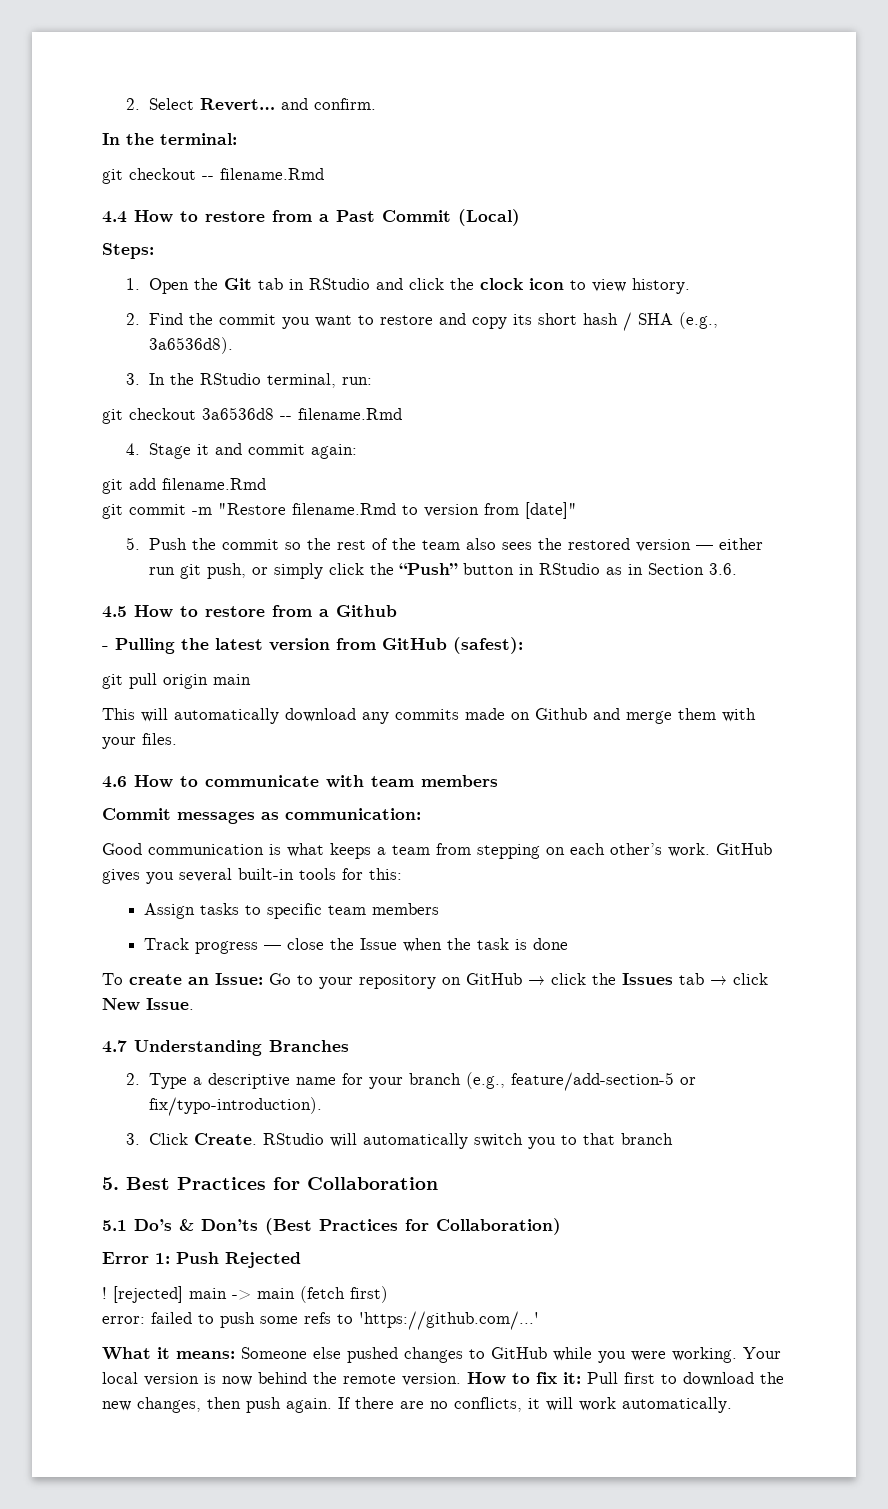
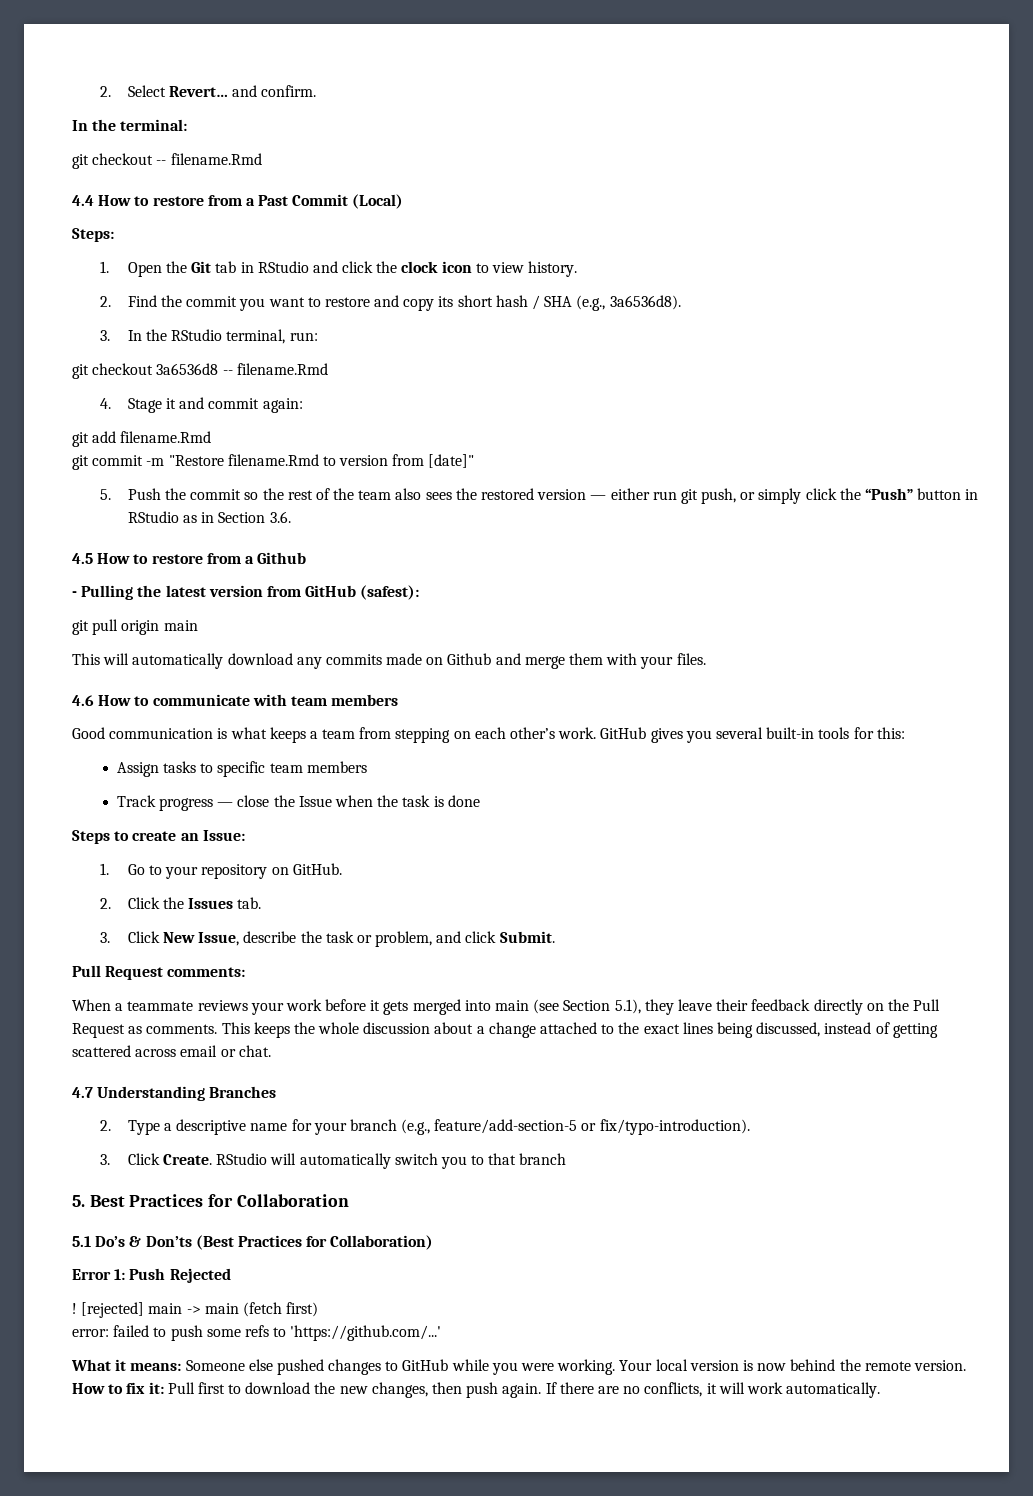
- Commit messages as communication:
- To create an Issue: Go to your repository on GitHub → click the Issues tab → click New Issue.
+ Steps to create an Issue:
+ 1. Go to your repository on GitHub.
+ 2. Click the Issues tab.
+ 3. Click New Issue, describe the task or problem, and click Submit.
+ Pull Request comments:
+ When a teammate reviews your work before it gets merged into main (see Section 5.1), they leave their feedback directly on the Pull Request as comments. This keeps the whole discussion about a change attached to the exact lines being discussed, instead of getting scattered across email or chat.

